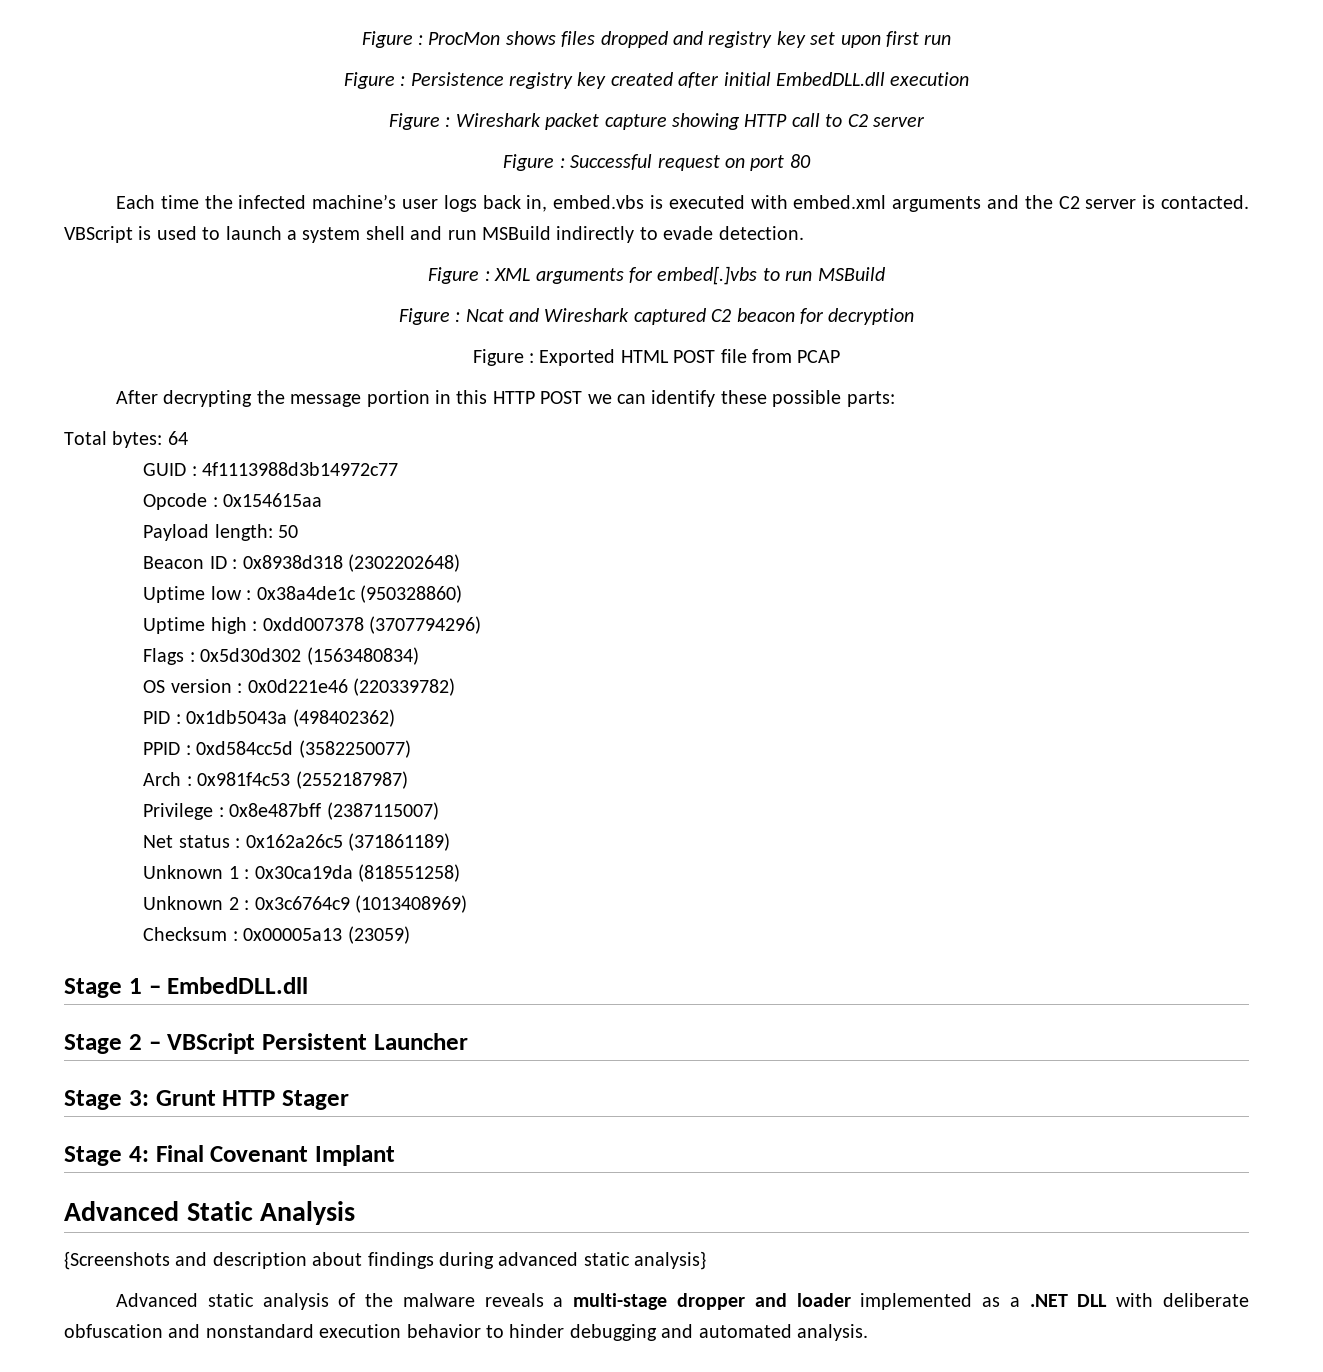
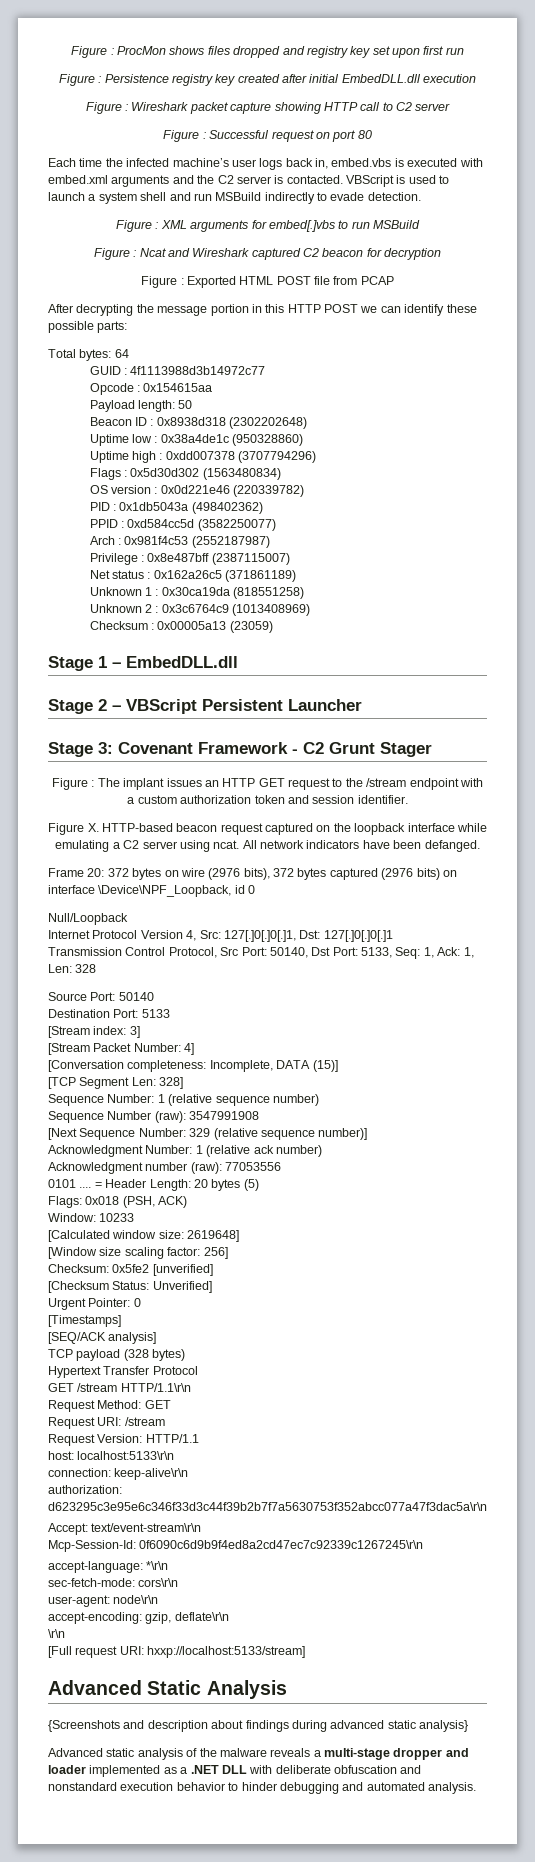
- Stage 3: Grunt HTTP Stager
- Stage 4: Final Covenant Implant
+ Stage 3: Covenant Framework - C2 Grunt Stager
+ Figure : The implant issues an HTTP GET request to the /stream endpoint with a custom authorization token and session identifier.
+ Figure X. HTTP-based beacon request captured on the loopback interface while emulating a C2 server using ncat. All network indicators have been defanged.
+ Frame 20: 372 bytes on wire (2976 bits), 372 bytes captured (2976 bits) on interface \Device\NPF_Loopback, id 0
+ Null/Loopback
+ Internet Protocol Version 4, Src: 127[.]0[.]0[.]1, Dst: 127[.]0[.]0[.]1
+ Transmission Control Protocol, Src Port: 50140, Dst Port: 5133, Seq: 1, Ack: 1, Len: 328
+ Source Port: 50140
+ Destination Port: 5133
+ [Stream index: 3]
+ [Stream Packet Number: 4]
+ [Conversation completeness: Incomplete, DATA (15)]
+ [TCP Segment Len: 328]
+ Sequence Number: 1 (relative sequence number)
+ Sequence Number (raw): 3547991908
+ [Next Sequence Number: 329 (relative sequence number)]
+ Acknowledgment Number: 1 (relative ack number)
+ Acknowledgment number (raw): 77053556
+ 0101 .... = Header Length: 20 bytes (5)
+ Flags: 0x018 (PSH, ACK)
+ Window: 10233
+ [Calculated window size: 2619648]
+ [Window size scaling factor: 256]
+ Checksum: 0x5fe2 [unverified]
+ [Checksum Status: Unverified]
+ Urgent Pointer: 0
+ [Timestamps]
+ [SEQ/ACK analysis]
+ TCP payload (328 bytes)
+ Hypertext Transfer Protocol
+ GET /stream HTTP/1.1\r\n
+ Request Method: GET
+ Request URI: /stream
+ Request Version: HTTP/1.1
+ host: localhost:5133\r\n
+ connection: keep-alive\r\n
+ authorization: d623295c3e95e6c346f33d3c44f39b2b7f7a5630753f352abcc077a47f3dac5a\r\n
+ Accept: text/event-stream\r\n
+ Mcp-Session-Id: 0f6090c6d9b9f4ed8a2cd47ec7c92339c1267245\r\n
+ accept-language: *\r\n
+ sec-fetch-mode: cors\r\n
+ user-agent: node\r\n
+ accept-encoding: gzip, deflate\r\n
+ \r\n
+ [Full request URI: hxxp://localhost:5133/stream]

